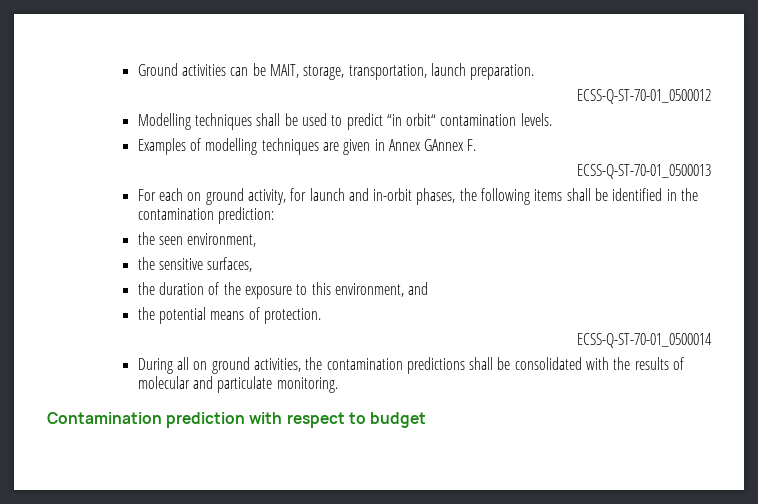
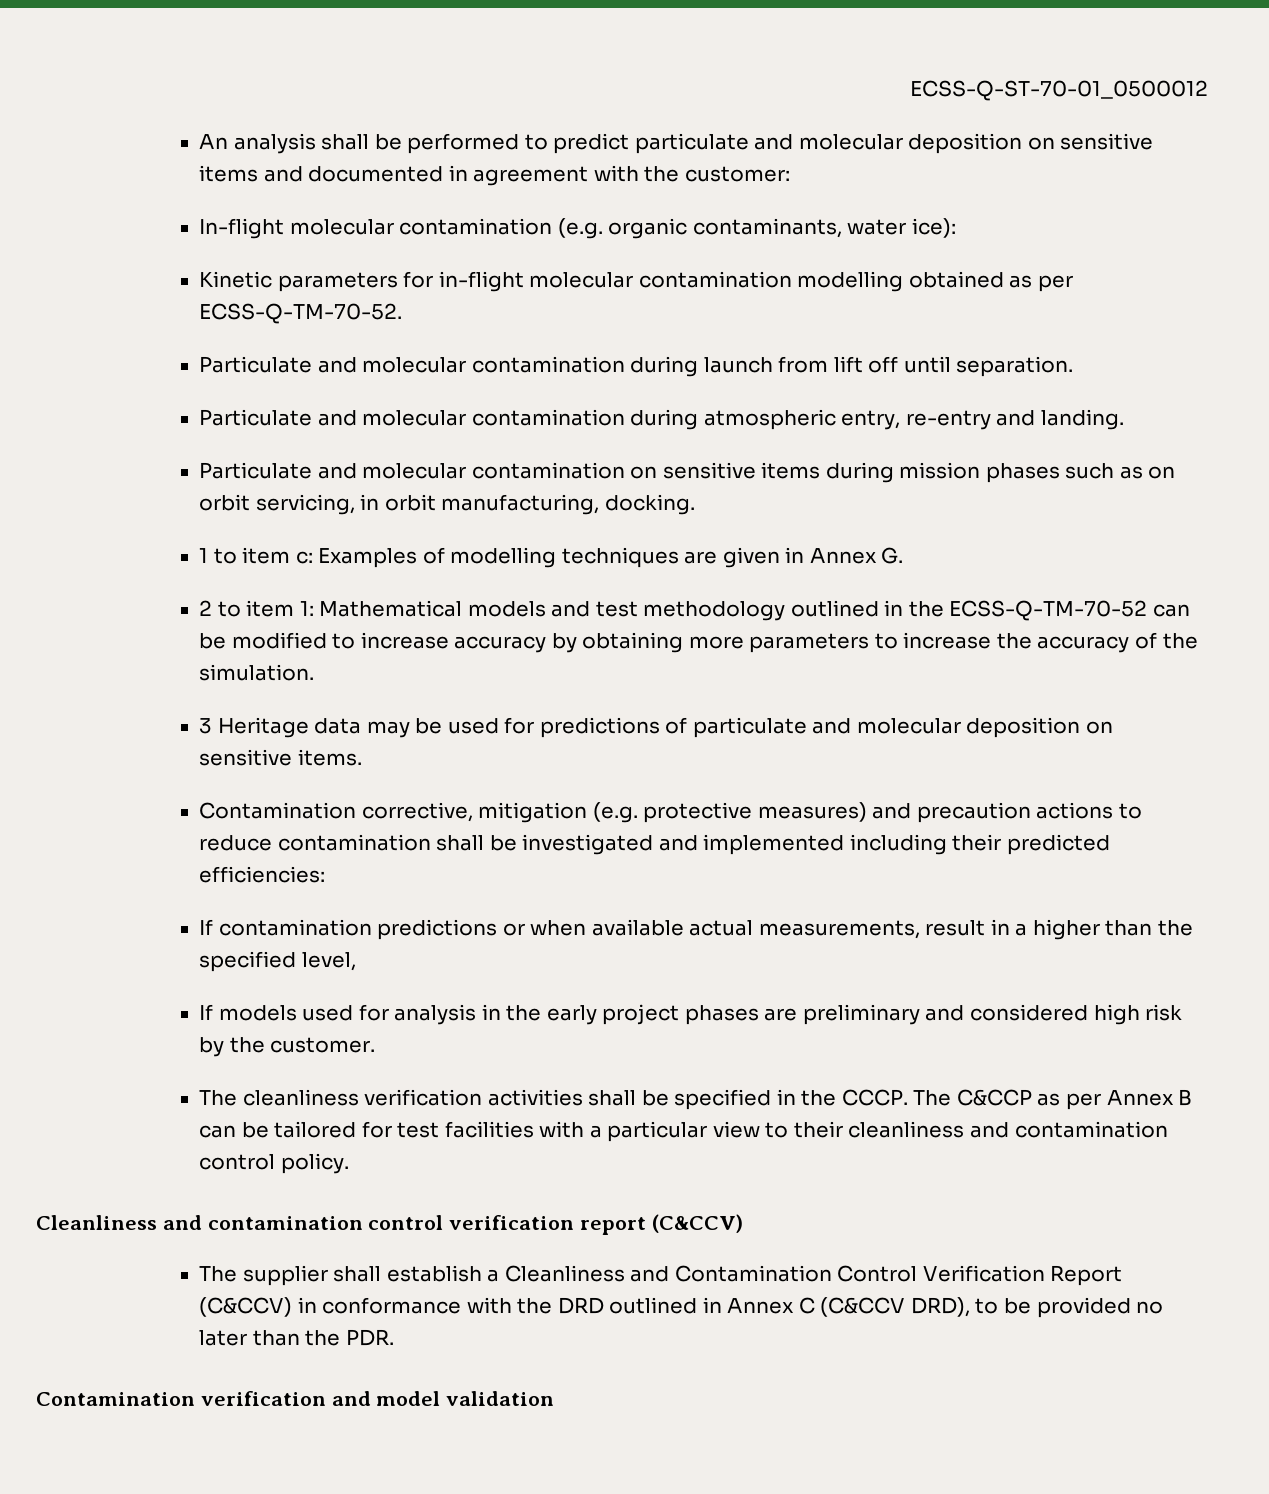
- Ground activities can be MAIT, storage, transportation, launch preparation.
- Modelling techniques shall be used to predict “in orbit“ contamination levels.
- Examples of modelling techniques are given in Annex GAnnex F.
- ECSS-Q-ST-70-01_0500013
- For each on ground activity, for launch and in-orbit phases, the following items shall be identified in the contamination prediction:
- the seen environment,
- the sensitive surfaces,
- the duration of the exposure to this environment, and
- the potential means of protection.
- ECSS-Q-ST-70-01_0500014
- During all on ground activities, the contamination predictions shall be consolidated with the results of molecular and particulate monitoring.
- Contamination prediction with respect to budget
+ An analysis shall be performed to predict particulate and molecular deposition on sensitive items and documented in agreement with the customer:
+ In-flight molecular contamination (e.g. organic contaminants, water ice):
+ Kinetic parameters for in-flight molecular contamination modelling obtained as per ECSS-Q-TM-70-52.
+ Particulate and molecular contamination during launch from lift off until separation.
+ Particulate and molecular contamination during atmospheric entry, re-entry and landing.
+ Particulate and molecular contamination on sensitive items during mission phases such as on orbit servicing, in orbit manufacturing, docking.
+ 1 to item c: Examples of modelling techniques are given in Annex G.
+ 2 to item 1: Mathematical models and test methodology outlined in the ECSS-Q-TM-70-52 can be modified to increase accuracy by obtaining more parameters to increase the accuracy of the simulation.
+ 3 Heritage data may be used for predictions of particulate and molecular deposition on sensitive items.
+ Contamination corrective, mitigation (e.g. protective measures) and precaution actions to reduce contamination shall be investigated and implemented including their predicted efficiencies:
+ If contamination predictions or when available actual measurements, result in a higher than the specified level,
+ If models used for analysis in the early project phases are preliminary and considered high risk by the customer.
+ The cleanliness verification activities shall be specified in the CCCP. The C&CCP as per Annex B can be tailored for test facilities with a particular view to their cleanliness and contamination control policy.
+ Cleanliness and contamination control verification report (C&CCV)
+ The supplier shall establish a Cleanliness and Contamination Control Verification Report (C&CCV) in conformance with the DRD outlined in Annex C (C&CCV DRD), to be provided no later than the PDR.
+ Contamination verification and model validation

